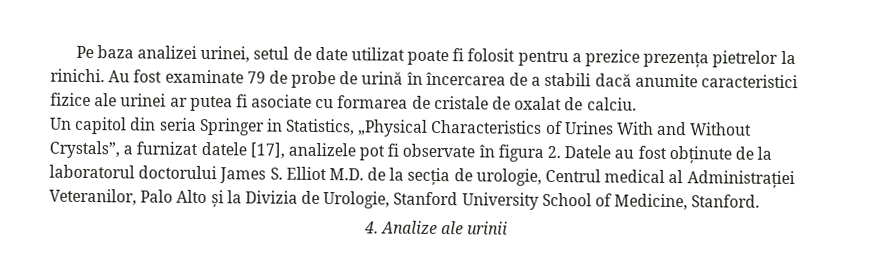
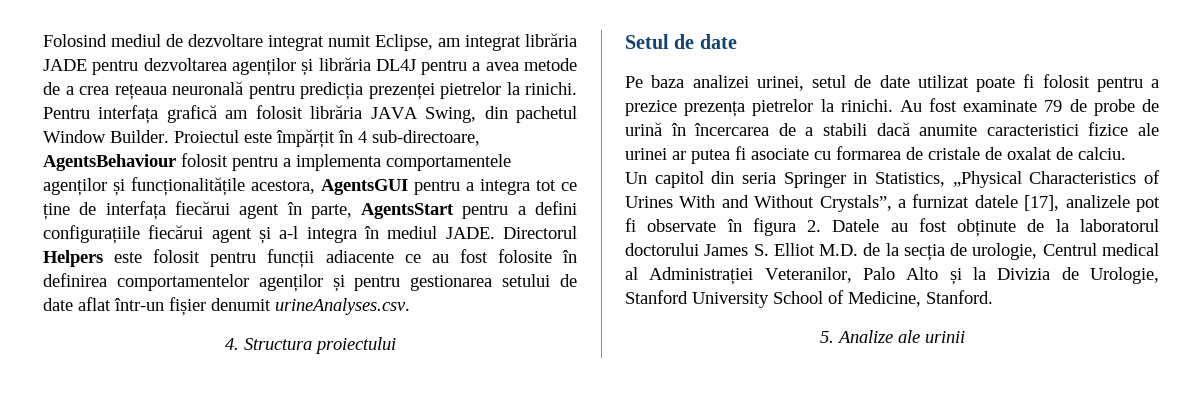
+ Folosind mediul de dezvoltare integrat numit Eclipse, am integrat librăria JADE pentru dezvoltarea agenților și librăria DL4J pentru a avea metode de a crea rețeaua neuronală pentru predicția prezenței pietrelor la rinichi. Pentru interfața grafică am folosit librăria JAVA Swing, din pachetul Window Builder. Proiectul este împărțit în 4 sub-directoare, AgentsBehaviour folosit pentru a implementa comportamentele agenților și funcționalitățile acestora, AgentsGUI pentru a integra tot ce ține de interfața fiecărui agent în parte, AgentsStart pentru a defini configurațiile fiecărui agent și a-l integra în mediul JADE. Directorul Helpers este folosit pentru funcții adiacente ce au fost folosite în definirea comportamentelor agenților și pentru gestionarea setului de date aflat într-un fișier denumit urineAnalyses.csv.
+ 4. Structura proiectului
+ Setul de date
- 4. Analize ale urinii
+ 5. Analize ale urinii

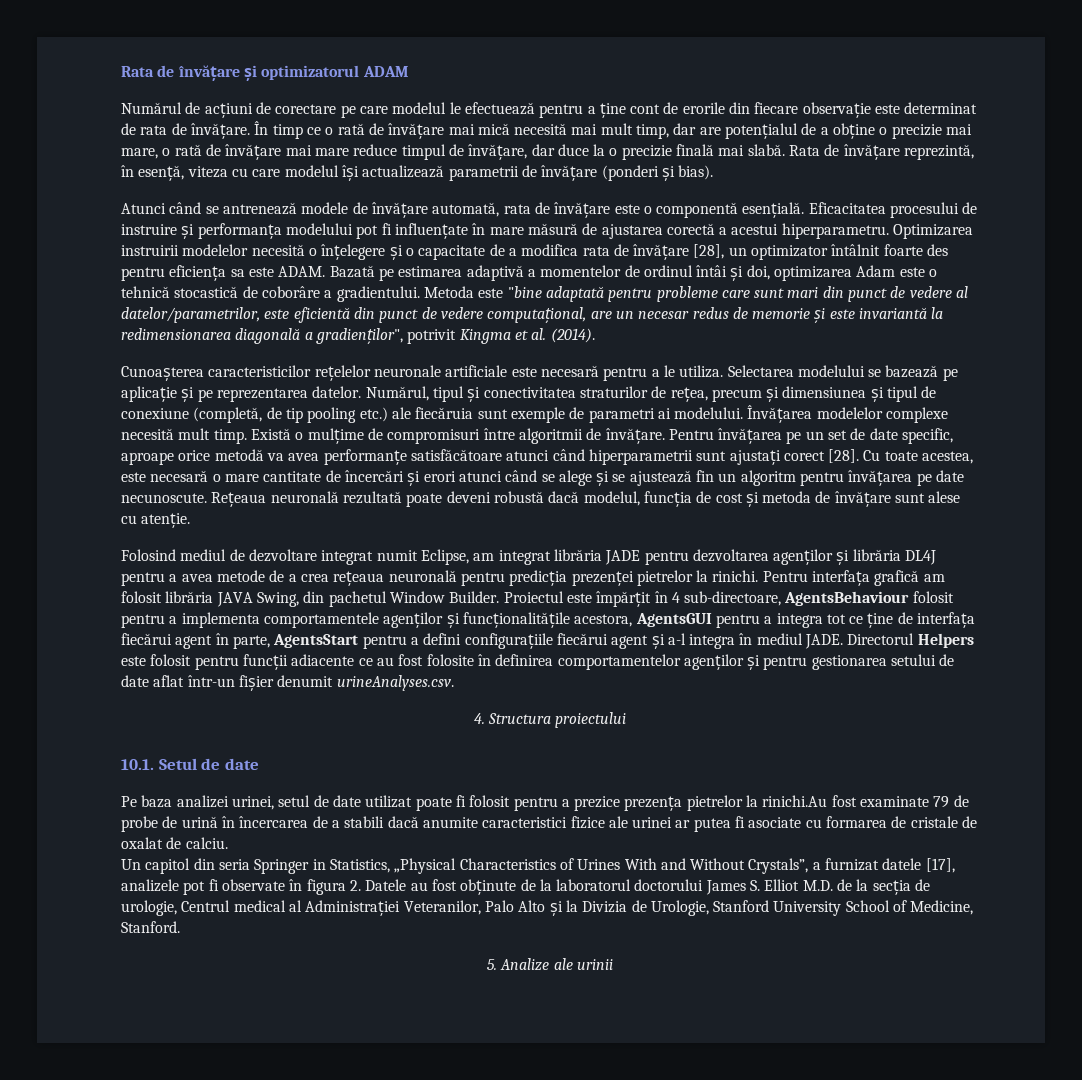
+ Rata de învățare și optimizatorul ADAM
+ Numărul de acțiuni de corectare pe care modelul le efectuează pentru a ține cont de erorile din fiecare observație este determinat de rata de învățare. În timp ce o rată de învățare mai mică necesită mai mult timp, dar are potențialul de a obține o precizie mai mare, o rată de învățare mai mare reduce timpul de învățare, dar duce la o precizie finală mai slabă. Rata de învățare reprezintă, în esență, viteza cu care modelul își actualizează parametrii de învățare (ponderi și bias).
+ Atunci când se antrenează modele de învățare automată, rata de învățare este o componentă esențială. Eficacitatea procesului de instruire și performanța modelului pot fi influențate în mare măsură de ajustarea corectă a acestui hiperparametru. Optimizarea instruirii modelelor necesită o înțelegere și o capacitate de a modifica rata de învățare [28], un optimizator întâlnit foarte des pentru eficiența sa este ADAM. Bazată pe estimarea adaptivă a momentelor de ordinul întâi și doi, optimizarea Adam este o tehnică stocastică de coborâre a gradientului. Metoda este "bine adaptată pentru probleme care sunt mari din punct de vedere al datelor/parametrilor, este eficientă din punct de vedere computațional, are un necesar redus de memorie și este invariantă la redimensionarea diagonală a gradienților", potrivit Kingma et al. (2014).
+ Cunoașterea caracteristicilor rețelelor neuronale artificiale este necesară pentru a le utiliza. Selectarea modelului se bazează pe aplicație și pe reprezentarea datelor. Numărul, tipul și conectivitatea straturilor de rețea, precum și dimensiunea și tipul de conexiune (completă, de tip pooling etc.) ale fiecăruia sunt exemple de parametri ai modelului. Învățarea modelelor complexe necesită mult timp. Există o mulțime de compromisuri între algoritmii de învățare. Pentru învățarea pe un set de date specific, aproape orice metodă va avea performanțe satisfăcătoare atunci când hiperparametrii sunt ajustați corect [28]. Cu toate acestea, este necesară o mare cantitate de încercări și erori atunci când se alege și se ajustează fin un algoritm pentru învățarea pe date necunoscute. Rețeaua neuronală rezultată poate deveni robustă dacă modelul, funcția de cost și metoda de învățare sunt alese cu atenție.
- Setul de date
+ 10.1. Setul de date
- Pe baza analizei urinei, setul de date utilizat poate fi folosit pentru a prezice prezența pietrelor la rinichi. Au fost examinate 79 de probe de urină în încercarea de a stabili dacă anumite caracteristici fizice ale urinei ar putea fi asociate cu formarea de cristale de oxalat de calciu.
+ Pe baza analizei urinei, setul de date utilizat poate fi folosit pentru a prezice prezența pietrelor la rinichi.Au fost examinate 79 de probe de urină în încercarea de a stabili dacă anumite caracteristici fizice ale urinei ar putea fi asociate cu formarea de cristale de oxalat de calciu.

